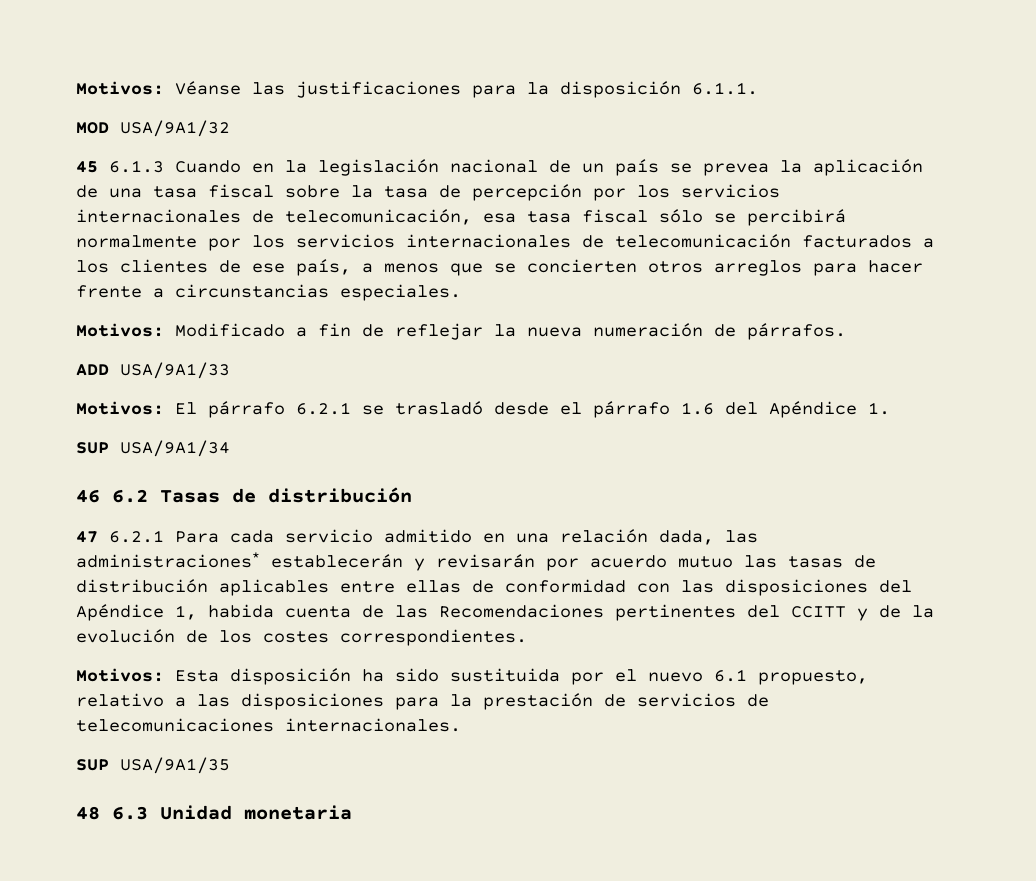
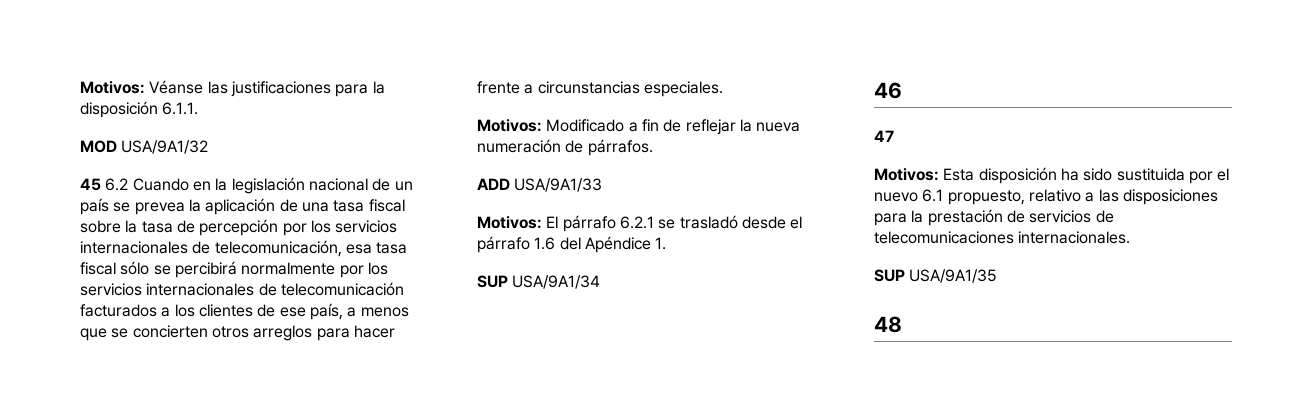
- 45 6.1.3 Cuando en la legislación nacional de un país se prevea la aplicación de una tasa fiscal sobre la tasa de percepción por los servicios internacionales de telecomunicación, esa tasa fiscal sólo se percibirá normalmente por los servicios internacionales de telecomunicación facturados a los clientes de ese país, a menos que se concierten otros arreglos para hacer frente a circunstancias especiales.
+ 45 6.2 Cuando en la legislación nacional de un país se prevea la aplicación de una tasa fiscal sobre la tasa de percepción por los servicios internacionales de telecomunicación, esa tasa fiscal sólo se percibirá normalmente por los servicios internacionales de telecomunicación facturados a los clientes de ese país, a menos que se concierten otros arreglos para hacer frente a circunstancias especiales.
- 46 6.2 Tasas de distribución
- 47 6.2.1 Para cada servicio admitido en una relación dada, las administraciones* establecerán y revisarán por acuerdo mutuo las tasas de distribución aplicables entre ellas de conformidad con las disposiciones del Apéndice 1, habida cuenta de las Recomendaciones pertinentes del CCITT y de la evolución de los costes correspondientes.
+ 46
+ 47
- 48 6.3 Unidad monetaria
+ 48

